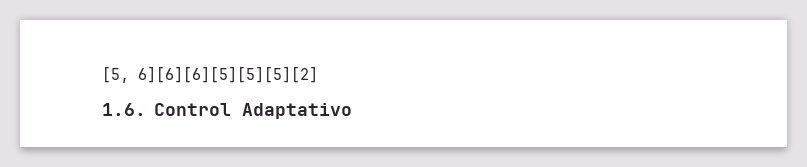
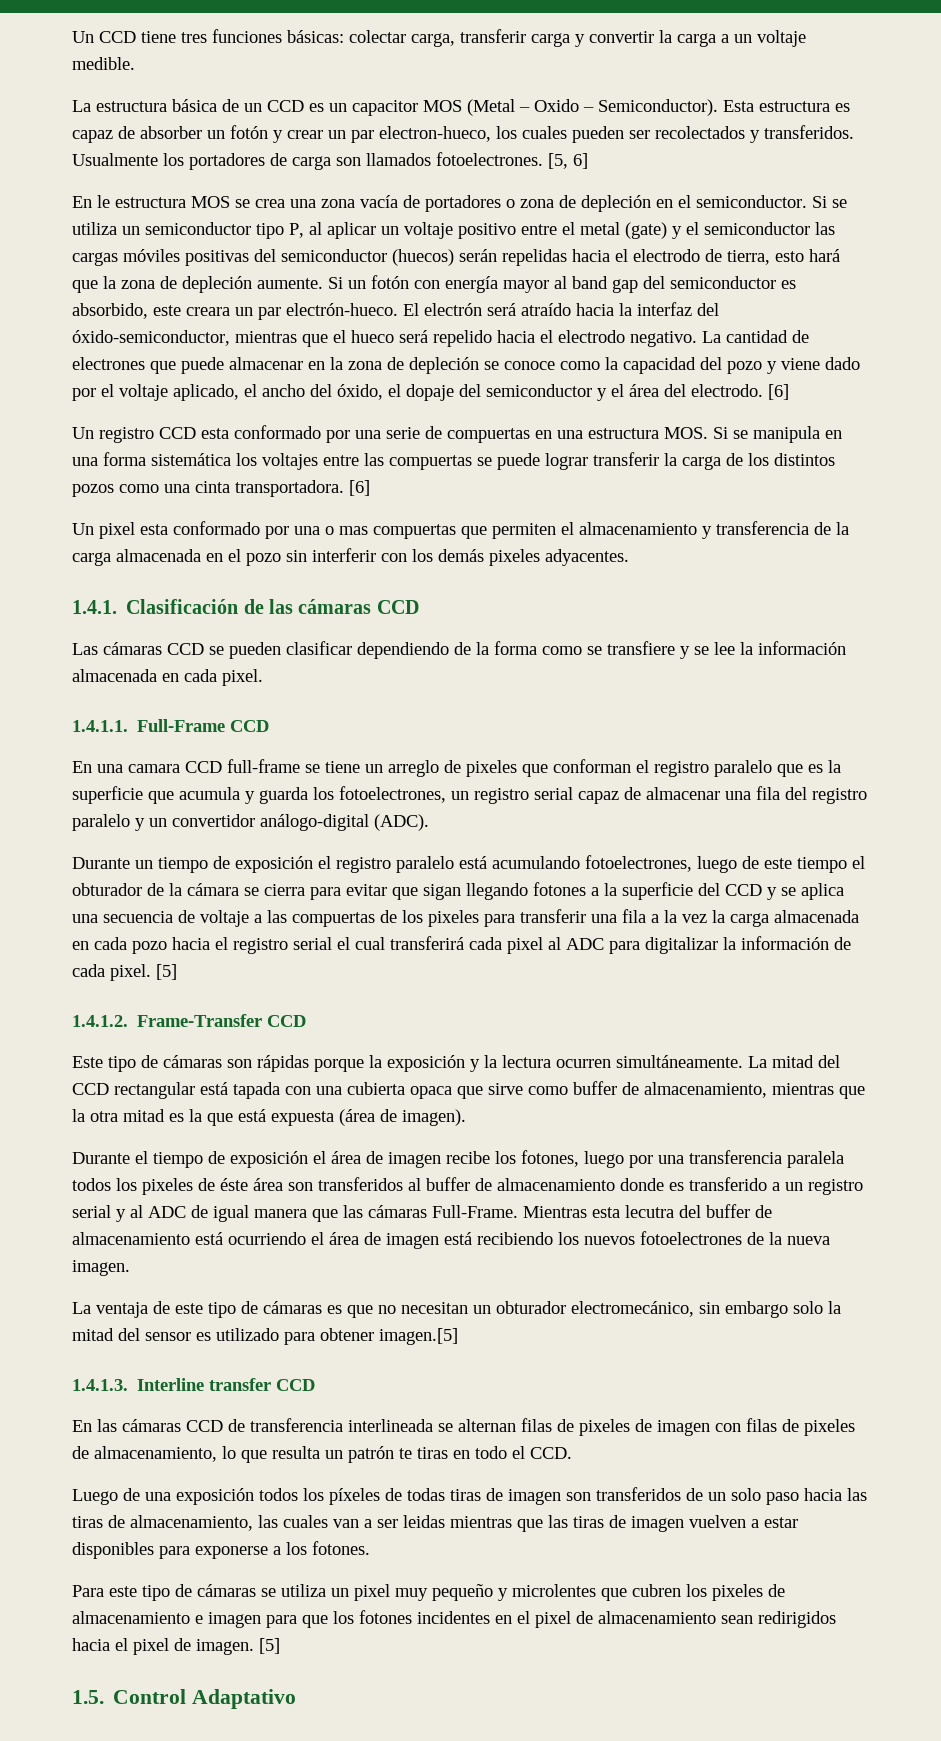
- [5, 6][6][6][5][5][5][2]
- 1.6. Control Adaptativo
+ Un CCD tiene tres funciones básicas: colectar carga, transferir carga y convertir la carga a un voltaje medible.
+ La estructura básica de un CCD es un capacitor MOS (Metal – Oxido – Semiconductor). Esta estructura es capaz de absorber un fotón y crear un par electron-hueco, los cuales pueden ser recolectados y transferidos. Usualmente los portadores de carga son llamados fotoelectrones. [5, 6]
+ En le estructura MOS se crea una zona vacía de portadores o zona de depleción en el semiconductor. Si se utiliza un semiconductor tipo P, al aplicar un voltaje positivo entre el metal (gate) y el semiconductor las cargas móviles positivas del semiconductor (huecos) serán repelidas hacia el electrodo de tierra, esto hará que la zona de depleción aumente. Si un fotón con energía mayor al band gap del semiconductor es absorbido, este creara un par electrón-hueco. El electrón será atraído hacia la interfaz del óxido-semiconductor, mientras que el hueco será repelido hacia el electrodo negativo. La cantidad de electrones que puede almacenar en la zona de depleción se conoce como la capacidad del pozo y viene dado por el voltaje aplicado, el ancho del óxido, el dopaje del semiconductor y el área del electrodo. [6]
+ Un registro CCD esta conformado por una serie de compuertas en una estructura MOS. Si se manipula en una forma sistemática los voltajes entre las compuertas se puede lograr transferir la carga de los distintos pozos como una cinta transportadora. [6]
+ Un pixel esta conformado por una o mas compuertas que permiten el almacenamiento y transferencia de la carga almacenada en el pozo sin interferir con los demás pixeles adyacentes.
+ 1.4.1. Clasificación de las cámaras CCD
+ Las cámaras CCD se pueden clasificar dependiendo de la forma como se transfiere y se lee la información almacenada en cada pixel.
+ 1.4.1.1. Full-Frame CCD
+ En una camara CCD full-frame se tiene un arreglo de pixeles que conforman el registro paralelo que es la superficie que acumula y guarda los fotoelectrones, un registro serial capaz de almacenar una fila del registro paralelo y un convertidor análogo-digital (ADC).
+ Durante un tiempo de exposición el registro paralelo está acumulando fotoelectrones, luego de este tiempo el obturador de la cámara se cierra para evitar que sigan llegando fotones a la superficie del CCD y se aplica una secuencia de voltaje a las compuertas de los pixeles para transferir una fila a la vez la carga almacenada en cada pozo hacia el registro serial el cual transferirá cada pixel al ADC para digitalizar la información de cada pixel. [5]
+ 1.4.1.2. Frame-Transfer CCD
+ Este tipo de cámaras son rápidas porque la exposición y la lectura ocurren simultáneamente. La mitad del CCD rectangular está tapada con una cubierta opaca que sirve como buffer de almacenamiento, mientras que la otra mitad es la que está expuesta (área de imagen).
+ Durante el tiempo de exposición el área de imagen recibe los fotones, luego por una transferencia paralela todos los pixeles de éste área son transferidos al buffer de almacenamiento donde es transferido a un registro serial y al ADC de igual manera que las cámaras Full-Frame. Mientras esta lecutra del buffer de almacenamiento está ocurriendo el área de imagen está recibiendo los nuevos fotoelectrones de la nueva imagen.
+ La ventaja de este tipo de cámaras es que no necesitan un obturador electromecánico, sin embargo solo la mitad del sensor es utilizado para obtener imagen.[5]
+ 1.4.1.3. Interline transfer CCD
+ En las cámaras CCD de transferencia interlineada se alternan filas de pixeles de imagen con filas de pixeles de almacenamiento, lo que resulta un patrón te tiras en todo el CCD.
+ Luego de una exposición todos los píxeles de todas tiras de imagen son transferidos de un solo paso hacia las tiras de almacenamiento, las cuales van a ser leidas mientras que las tiras de imagen vuelven a estar disponibles para exponerse a los fotones.
+ Para este tipo de cámaras se utiliza un pixel muy pequeño y microlentes que cubren los pixeles de almacenamiento e imagen para que los fotones incidentes en el pixel de almacenamiento sean redirigidos hacia el pixel de imagen. [5]
+ 1.5. Control Adaptativo

